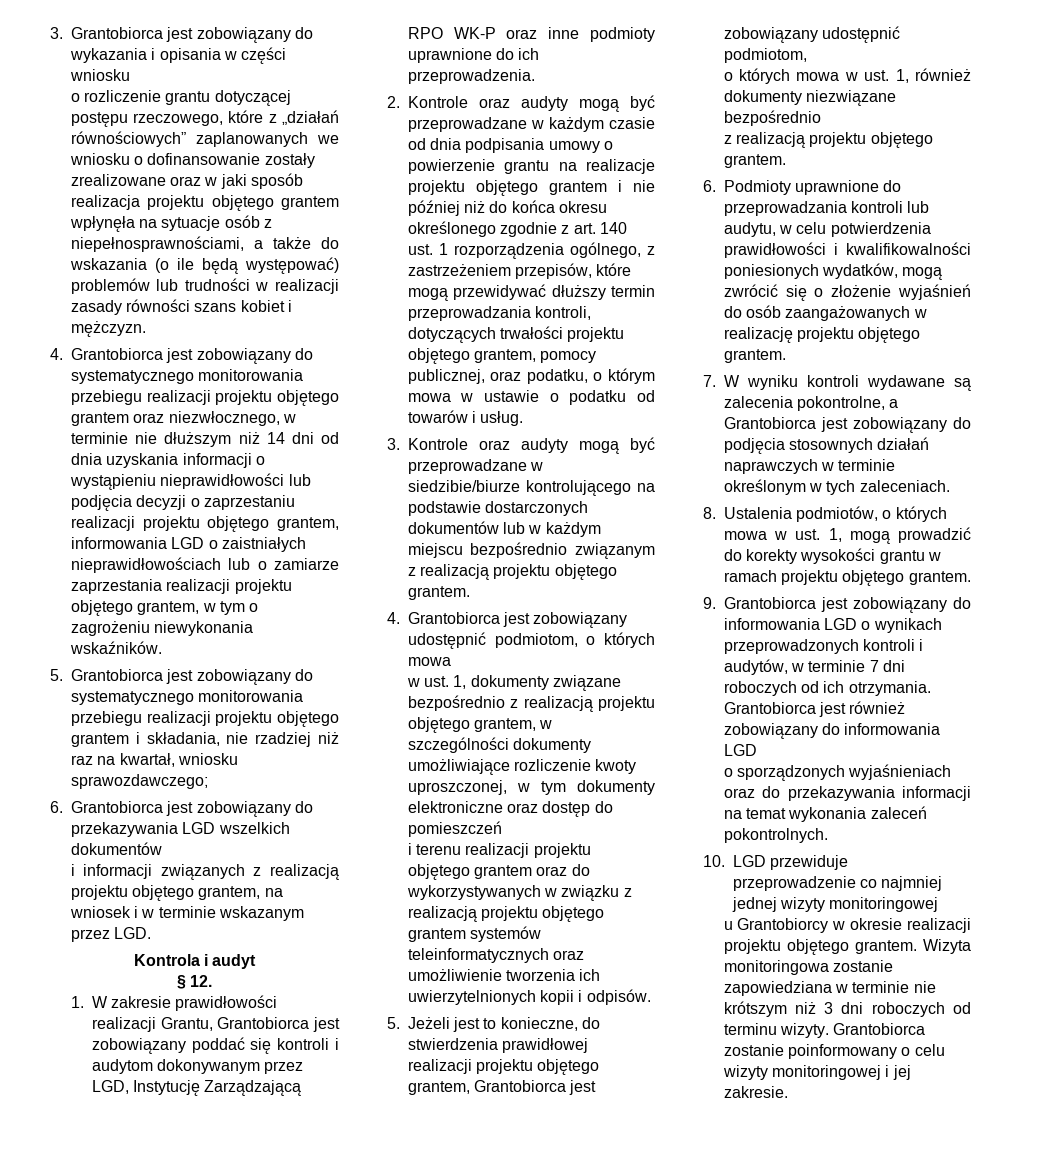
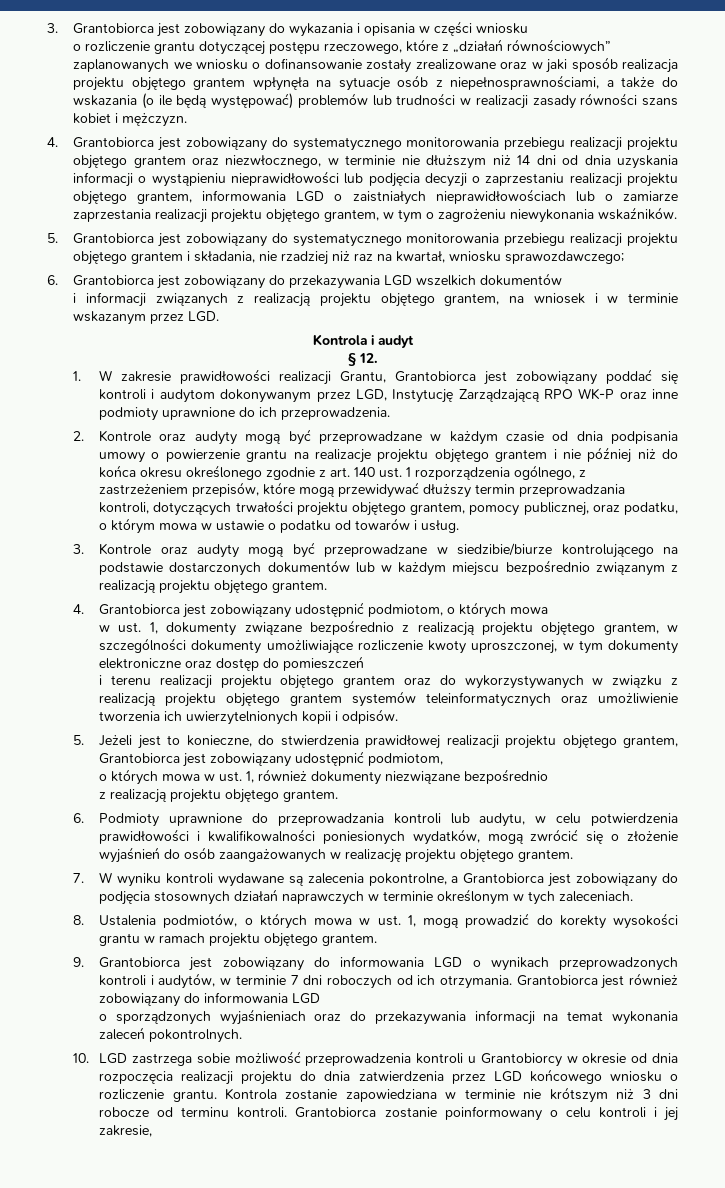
- 10. LGD przewiduje przeprowadzenie co najmniej jednej wizyty monitoringowej
- u Grantobiorcy w okresie realizacji projektu objętego grantem. Wizyta monitoringowa zostanie zapowiedziana w terminie nie krótszym niż 3 dni roboczych od terminu wizyty.
+ 10. LGD zastrzega sobie możliwość przeprowadzenia kontroli u Grantobiorcy w okresie od dnia rozpoczęcia realizacji projektu do dnia zatwierdzenia przez LGD końcowego wniosku o rozliczenie grantu. Kontrola zostanie zapowiedziana w terminie nie krótszym niż 3 dni robocze od terminu kontroli.
- Grantobiorca zostanie poinformowany o celu wizyty monitoringowej i jej zakresie.
+ Grantobiorca zostanie poinformowany o celu kontroli i jej zakresie,

